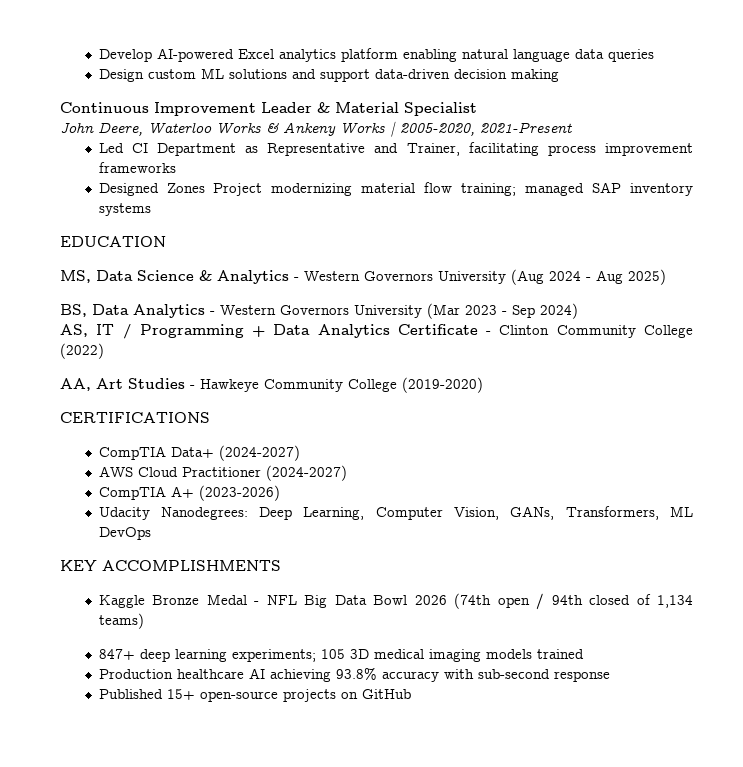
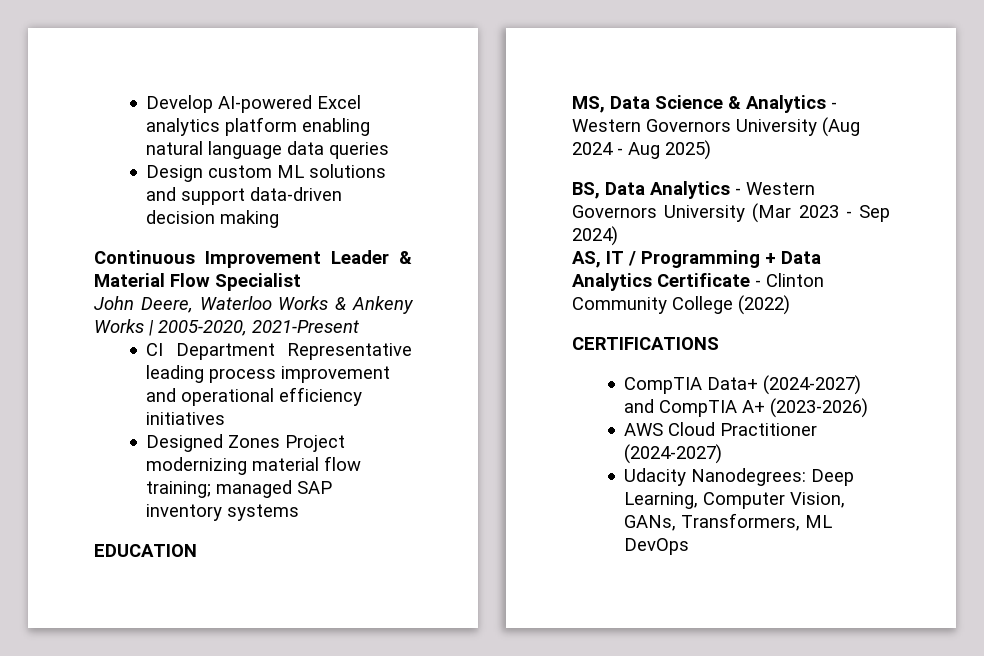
- Continuous Improvement Leader & Material Specialist
+ Continuous Improvement Leader & Material Flow Specialist
- Led CI Department as Representative and Trainer, facilitating process improvement frameworks
+ CI Department Representative leading process improvement and operational efficiency initiatives
- AA, Art Studies - Hawkeye Community College (2019-2020)
- CompTIA Data+ (2024-2027)
+ CompTIA Data+ (2024-2027) and CompTIA A+ (2023-2026)
- CompTIA A+ (2023-2026)
- KEY ACCOMPLISHMENTS
- Kaggle Bronze Medal - NFL Big Data Bowl 2026 (74th open / 94th closed of 1,134 teams)
- 847+ deep learning experiments; 105 3D medical imaging models trained
- Production healthcare AI achieving 93.8% accuracy with sub-second response
- Published 15+ open-source projects on GitHub

